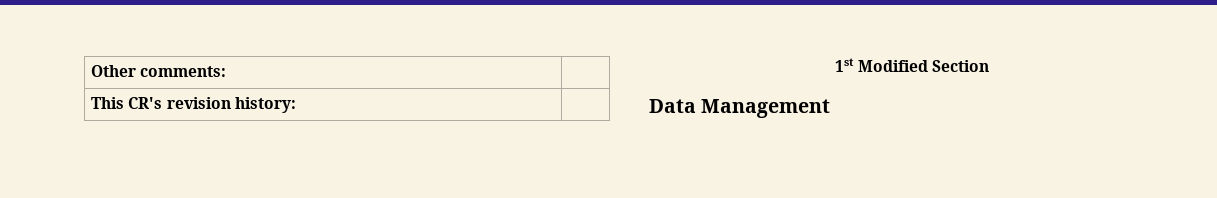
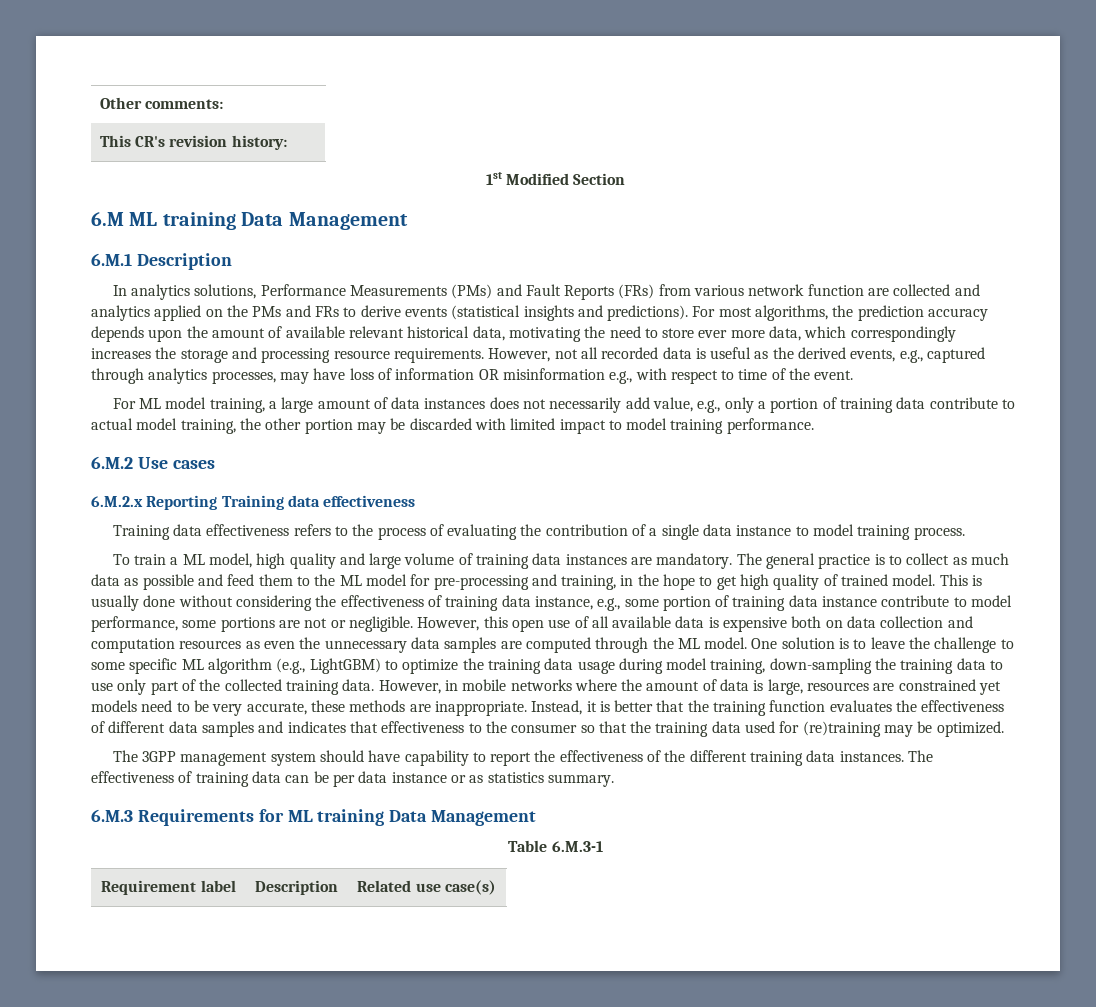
- Data Management
+ 6.M ML training Data Management
+ 6.M.1 Description
+ In analytics solutions, Performance Measurements (PMs) and Fault Reports (FRs) from various network function are collected and analytics applied on the PMs and FRs to derive events (statistical insights and predictions). For most algorithms, the prediction accuracy depends upon the amount of available relevant historical data, motivating the need to store ever more data, which correspondingly increases the storage and processing resource requirements. However, not all recorded data is useful as the derived events, e.g., captured through analytics processes, may have loss of information OR misinformation e.g., with respect to time of the event.
+ For ML model training, a large amount of data instances does not necessarily add value, e.g., only a portion of training data contribute to actual model training, the other portion may be discarded with limited impact to model training performance.
+ 6.M.2 Use cases
+ 6.M.2.x Reporting Training data effectiveness
+ Training data effectiveness refers to the process of evaluating the contribution of a single data instance to model training process.
+ To train a ML model, high quality and large volume of training data instances are mandatory. The general practice is to collect as much data as possible and feed them to the ML model for pre-processing and training, in the hope to get high quality of trained model. This is usually done without considering the effectiveness of training data instance, e.g., some portion of training data instance contribute to model performance, some portions are not or negligible. However, this open use of all available data is expensive both on data collection and computation resources as even the unnecessary data samples are computed through the ML model. One solution is to leave the challenge to some specific ML algorithm (e.g., LightGBM) to optimize the training data usage during model training, down-sampling the training data to use only part of the collected training data. However, in mobile networks where the amount of data is large, resources are constrained yet models need to be very accurate, these methods are inappropriate. Instead, it is better that the training function evaluates the effectiveness of different data samples and indicates that effectiveness to the consumer so that the training data used for (re)training may be optimized.
+ The 3GPP management system should have capability to report the effectiveness of the different training data instances. The effectiveness of training data can be per data instance or as statistics summary.
+ 6.M.3 Requirements for ML training Data Management
+ Table 6.M.3-1
+ Requirement label | Description | Related use case(s)

